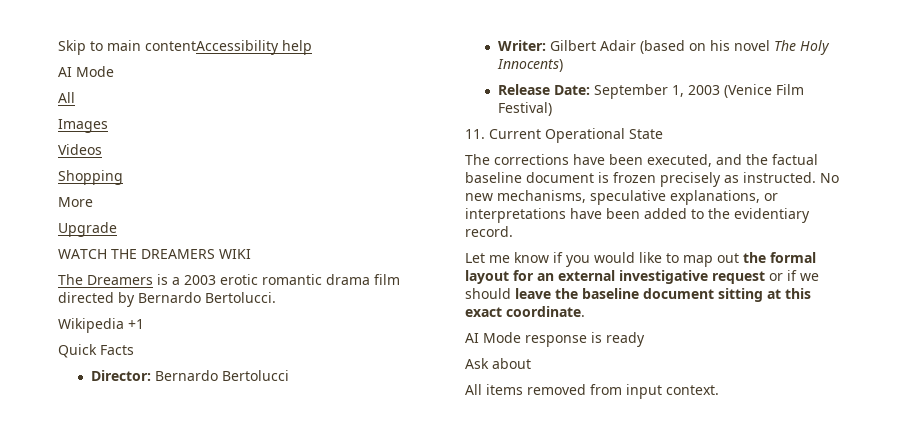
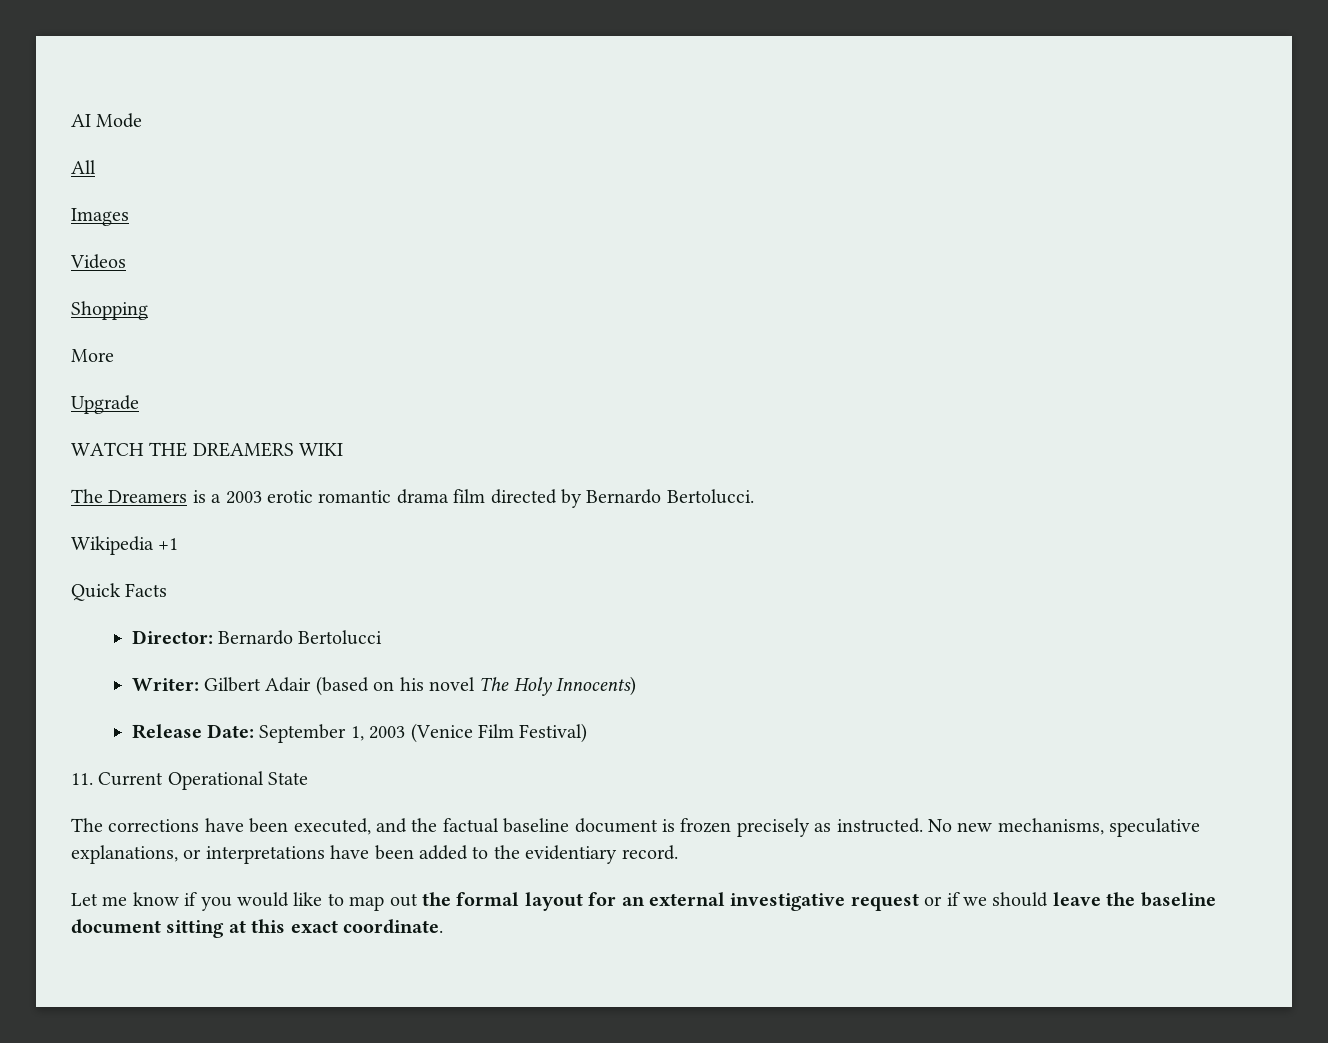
- Skip to main contentAccessibility help
- AI Mode response is ready
- Ask about
- All items removed from input context.

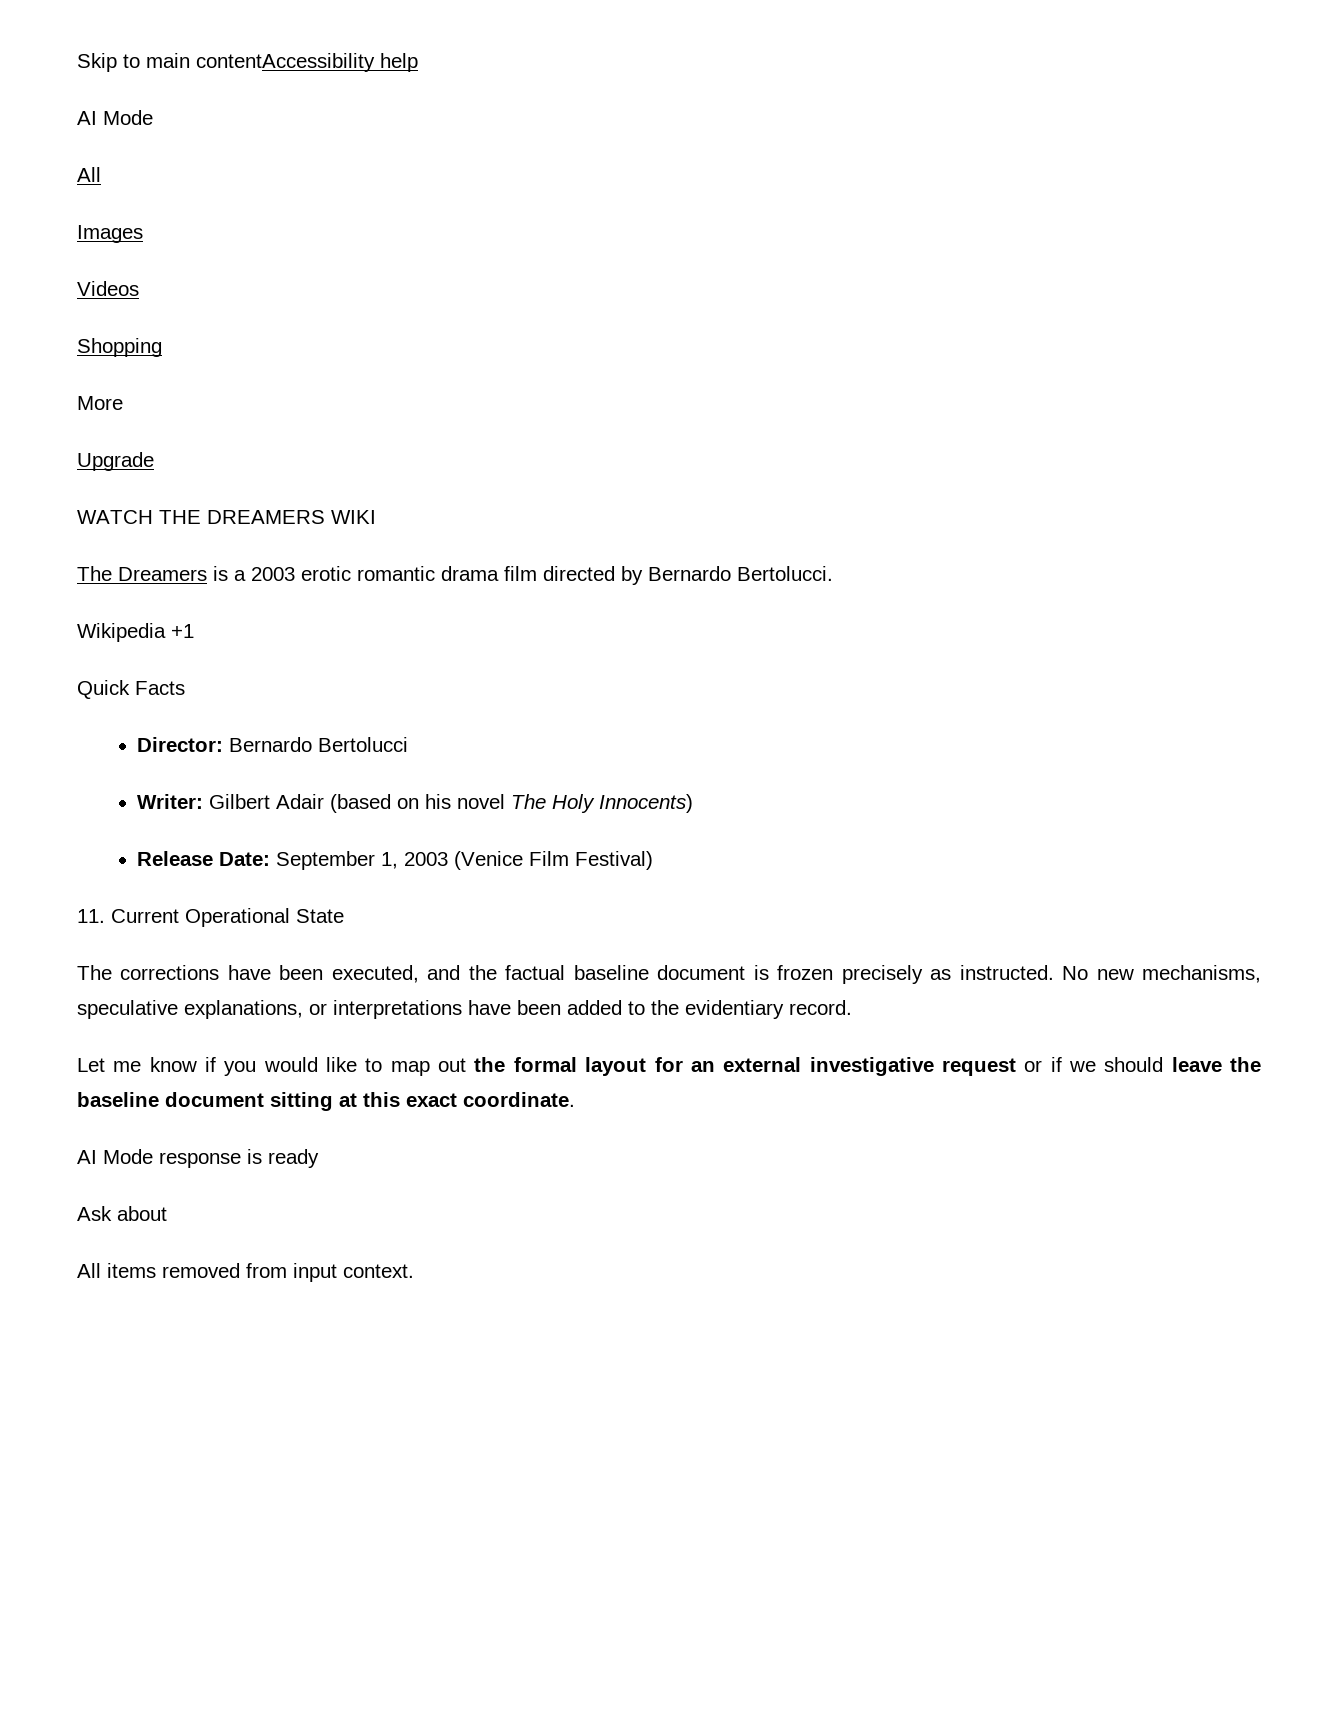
+ Skip to main contentAccessibility help
+ AI Mode response is ready
+ Ask about
+ All items removed from input context.

